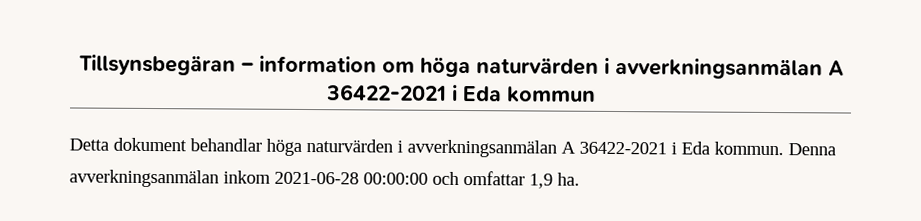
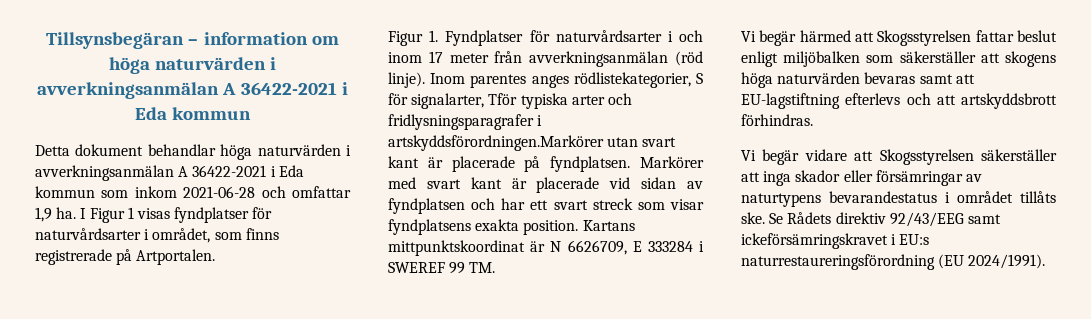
- Detta dokument behandlar höga naturvärden i avverkningsanmälan A 36422-2021 i Eda kommun. Denna avverkningsanmälan inkom 2021-06-28 00:00:00 och omfattar 1,9 ha.
+ Detta dokument behandlar höga naturvärden i avverkningsanmälan A 36422-2021 i Eda kommun som inkom 2021-06-28 och omfattar 1,9 ha.
+ I Figur 1 visas fyndplatser för naturvårdsarter i området, som finns registrerade på Artportalen.
+ Figur 1. Fyndplatser för naturvårdsarter i och inom 17 meter från avverkningsanmälan (röd linje). Inom parentes anges rödlistekategorier, S för signalarter, Tför typiska arter och fridlysningsparagrafer i artskyddsförordningen.Markörer utan svart kant är placerade på fyndplatsen. Markörer med svart kant är placerade vid sidan av fyndplatsen och har ett svart streck som visar fyndplatsens exakta position. Kartans mittpunktskoordinat är N 6626709, E 333284 i SWEREF 99 TM.
+ Vi begär härmed att Skogsstyrelsen fattar beslut enligt miljöbalken som säkerställer att skogens höga naturvärden bevaras samt att EU-lagstiftning efterlevs och att artskyddsbrott förhindras.
+ Vi begär vidare att Skogsstyrelsen säkerställer att inga skador eller försämringar av naturtypens bevarandestatus i området tillåts ske. Se Rådets direktiv 92/43/EEG samt ickeförsämringskravet i EU:s naturrestaureringsförordning (EU 2024/1991).

